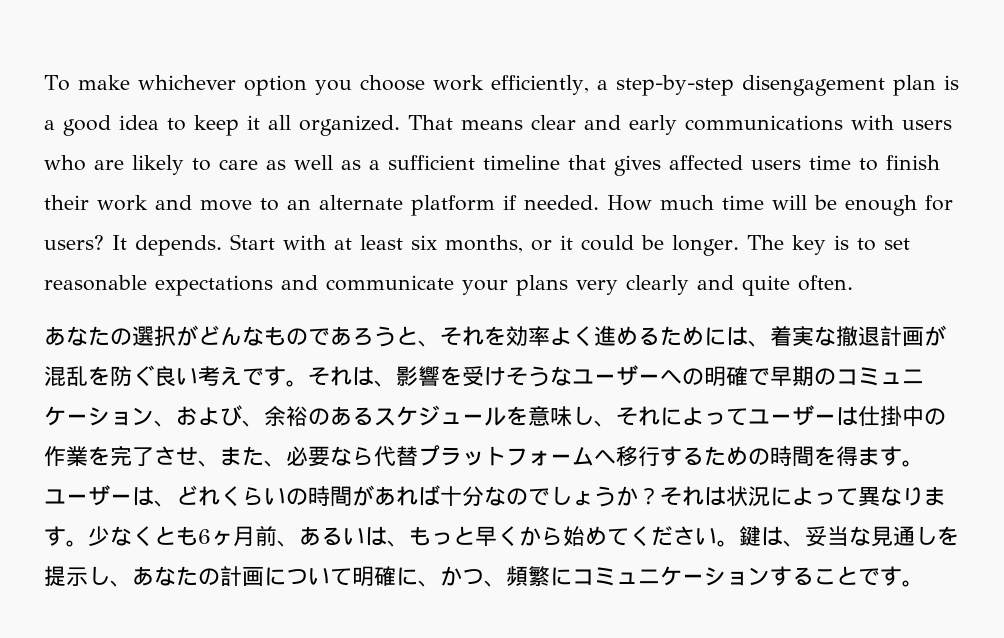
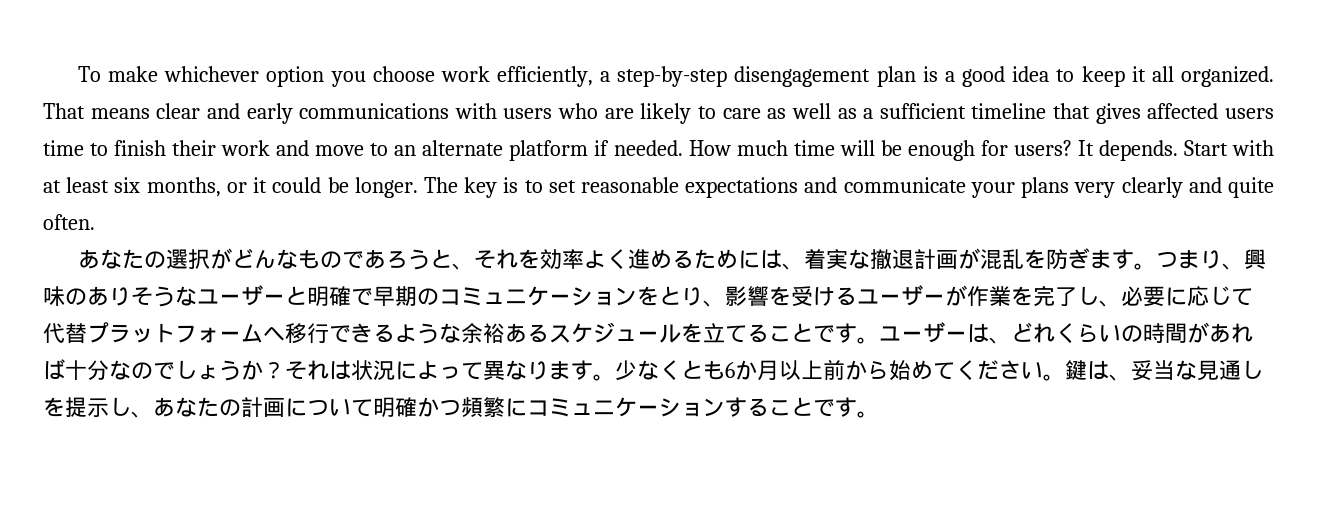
- あなたの選択がどんなものであろうと、それを効率よく進めるためには、着実な撤退計画が混乱を防ぐ良い考えです。それは、影響を受けそうなユーザーへの明確で早期のコミュニケーション、および、余裕のあるスケジュールを意味し、それによってユーザーは仕掛中の作業を完了させ、また、必要なら代替プラットフォームへ移行するための時間を得ます。
+ あなたの選択がどんなものであろうと、それを効率よく進めるためには、着実な撤退計画が混乱を防ぎます。つまり、興味のありそうなユーザーと明確で早期のコミュニケーションをとり、影響を受けるユーザーが作業を完了し、必要に応じて代替プラットフォームへ移行できるような余裕あるスケジュールを立てることです。
- 少なくとも6ヶ月前、あるいは、もっと早くから始めてください。
+ 少なくとも6か月以上前から始めてください。
- 鍵は、妥当な見通しを提示し、あなたの計画について明確に、かつ、頻繁にコミュニケーションすることです。
+ 鍵は、妥当な見通しを提示し、あなたの計画について明確かつ頻繁にコミュニケーションすることです。

